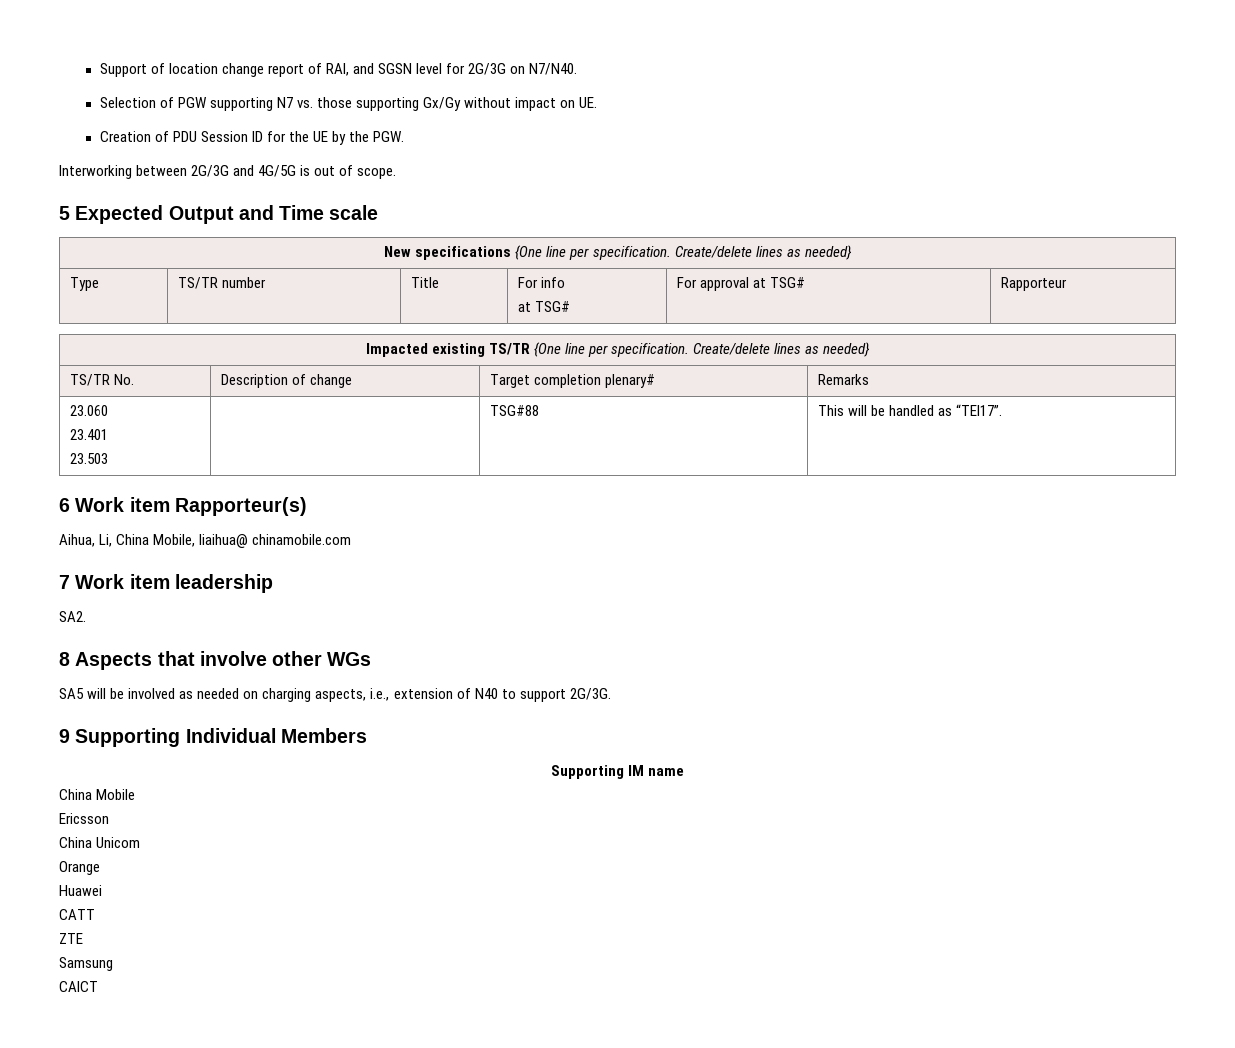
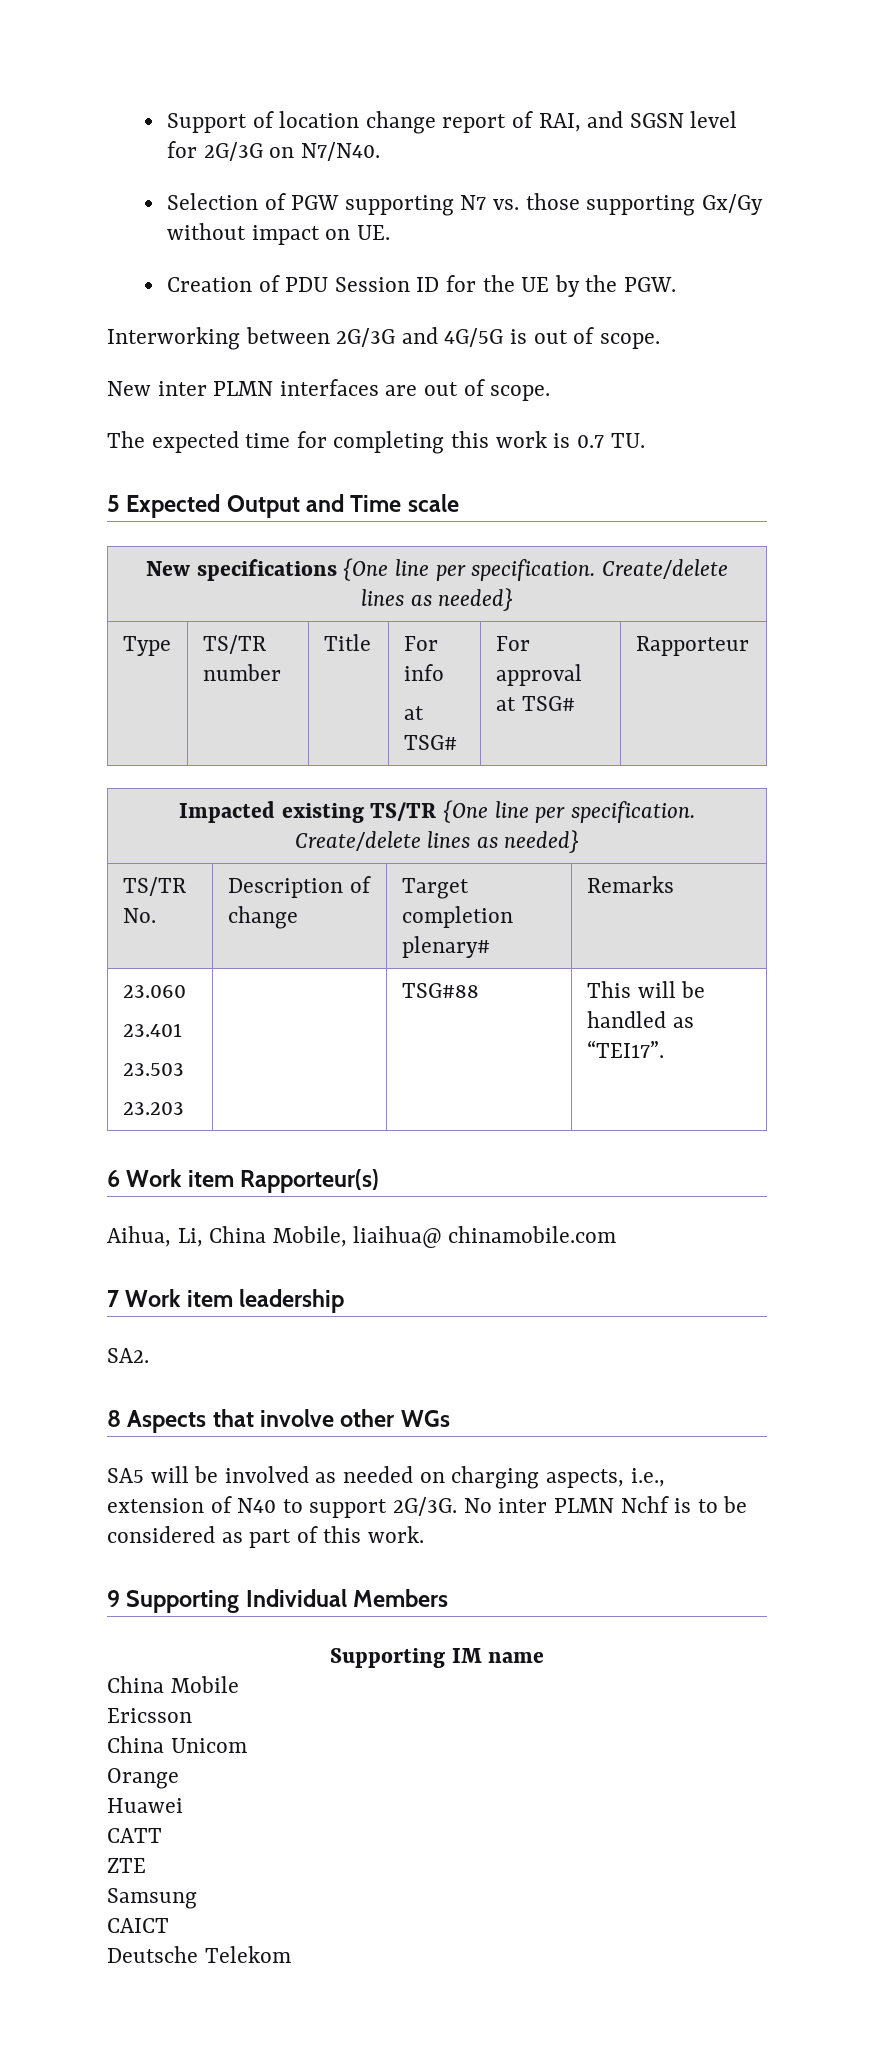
+ New inter PLMN interfaces are out of scope.
+ The expected time for completing this work is 0.7 TU.
  23.060
  23.401
- 23.503 | | TSG#88 | This will be handled as “TEI17”.
+ 23.503
+ 23.203 | | TSG#88 | This will be handled as “TEI17”.
+ No inter PLMN Nchf is to be considered as part of this work.
+ Deutsche Telekom

